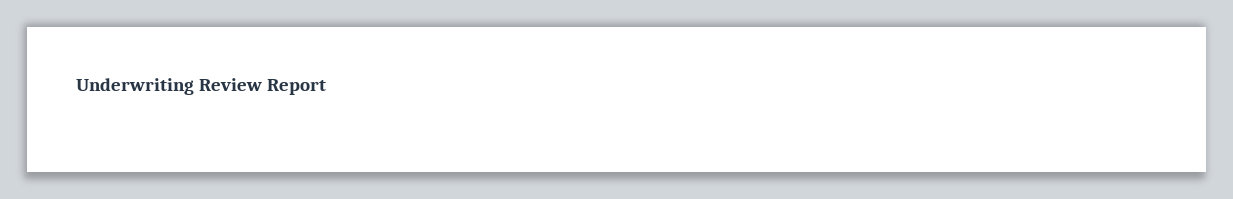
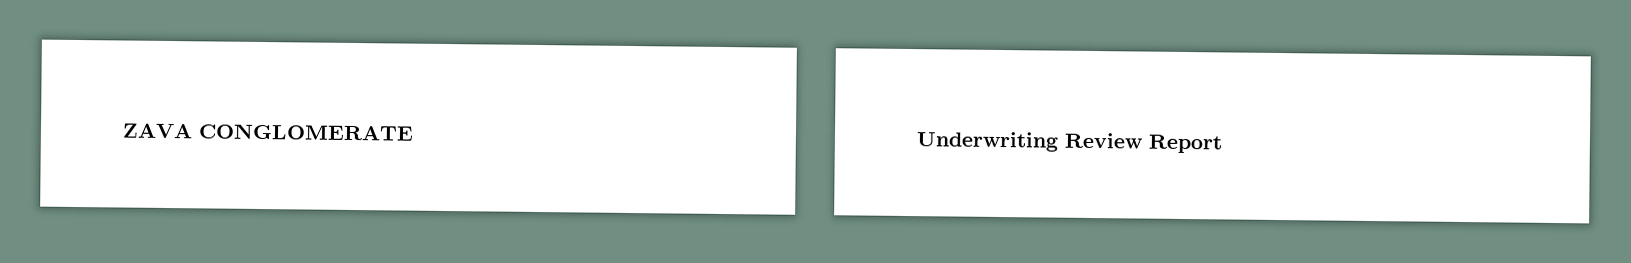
+ ZAVA CONGLOMERATE

